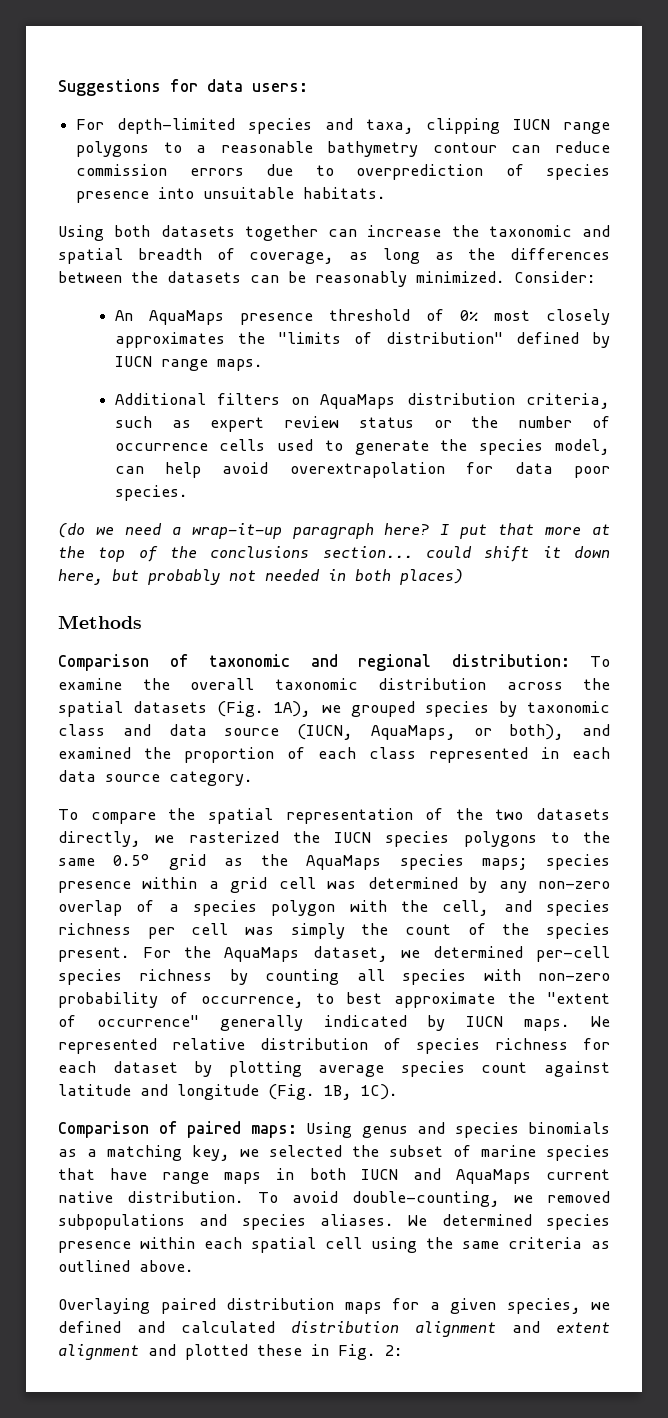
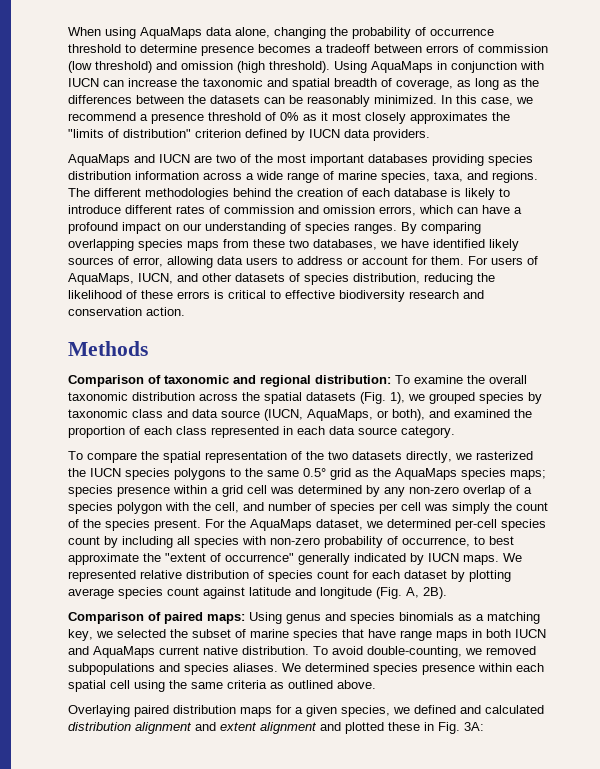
- Suggestions for data users:
- For depth-limited species and taxa, clipping IUCN range polygons to a reasonable bathymetry contour can reduce commission errors due to overprediction of species presence into unsuitable habitats.
- Using both datasets together can increase the taxonomic and spatial breadth of coverage, as long as the differences between the datasets can be reasonably minimized.
+ When using AquaMaps data alone, changing the probability of occurrence threshold to determine presence becomes a tradeoff between errors of commission (low threshold) and omission (high threshold). Using AquaMaps in conjunction with IUCN can increase the taxonomic and spatial breadth of coverage, as long as the differences between the datasets can be reasonably minimized.
- Consider:
- An AquaMaps presence threshold of 0% most closely approximates the "limits of distribution" defined by IUCN range maps.
- Additional filters on AquaMaps distribution criteria, such as expert review status or the number of occurrence cells used to generate the species model, can help avoid overextrapolation for data poor species.
- (do we need a wrap-it-up paragraph here? I put that more at the top of the conclusions section... could shift it down here, but probably not needed in both places)
+ In this case, we recommend a presence threshold of 0% as it most closely approximates the "limits of distribution" criterion defined by IUCN data providers.
+ AquaMaps and IUCN are two of the most important databases providing species distribution information across a wide range of marine species, taxa, and regions. The different methodologies behind the creation of each database is likely to introduce different rates of commission and omission errors, which can have a profound impact on our understanding of species ranges. By comparing overlapping species maps from these two databases, we have identified likely sources of error, allowing data users to address or account for them. For users of AquaMaps, IUCN, and other datasets of species distribution, reducing the likelihood of these errors is critical to effective biodiversity research and conservation action.
- Comparison of taxonomic and regional distribution: To examine the overall taxonomic distribution across the spatial datasets (Fig. 1A), we grouped species by taxonomic class and data source (IUCN, AquaMaps, or both), and examined the proportion of each class represented in each data source category.
+ Comparison of taxonomic and regional distribution: To examine the overall taxonomic distribution across the spatial datasets (Fig. 1), we grouped species by taxonomic class and data source (IUCN, AquaMaps, or both), and examined the proportion of each class represented in each data source category.
- To compare the spatial representation of the two datasets directly, we rasterized the IUCN species polygons to the same 0.5° grid as the AquaMaps species maps; species presence within a grid cell was determined by any non-zero overlap of a species polygon with the cell, and species richness per cell was simply the count of the species present.
+ To compare the spatial representation of the two datasets directly, we rasterized the IUCN species polygons to the same 0.5° grid as the AquaMaps species maps; species presence within a grid cell was determined by any non-zero overlap of a species polygon with the cell, and number of species per cell was simply the count of the species present.
- For the AquaMaps dataset, we determined per-cell species richness by counting all species with non-zero probability of occurrence, to best approximate the "extent of occurrence" generally indicated by IUCN maps.
+ For the AquaMaps dataset, we determined per-cell species count by including all species with non-zero probability of occurrence, to best approximate the "extent of occurrence" generally indicated by IUCN maps.
- We represented relative distribution of species richness for each dataset by plotting average species count against latitude and longitude (Fig. 1B, 1C).
+ We represented relative distribution of species count for each dataset by plotting average species count against latitude and longitude (Fig. A, 2B).
- Overlaying paired distribution maps for a given species, we defined and calculated distribution alignment and extent alignment and plotted these in Fig. 2:
+ Overlaying paired distribution maps for a given species, we defined and calculated distribution alignment and extent alignment and plotted these in Fig. 3A:

